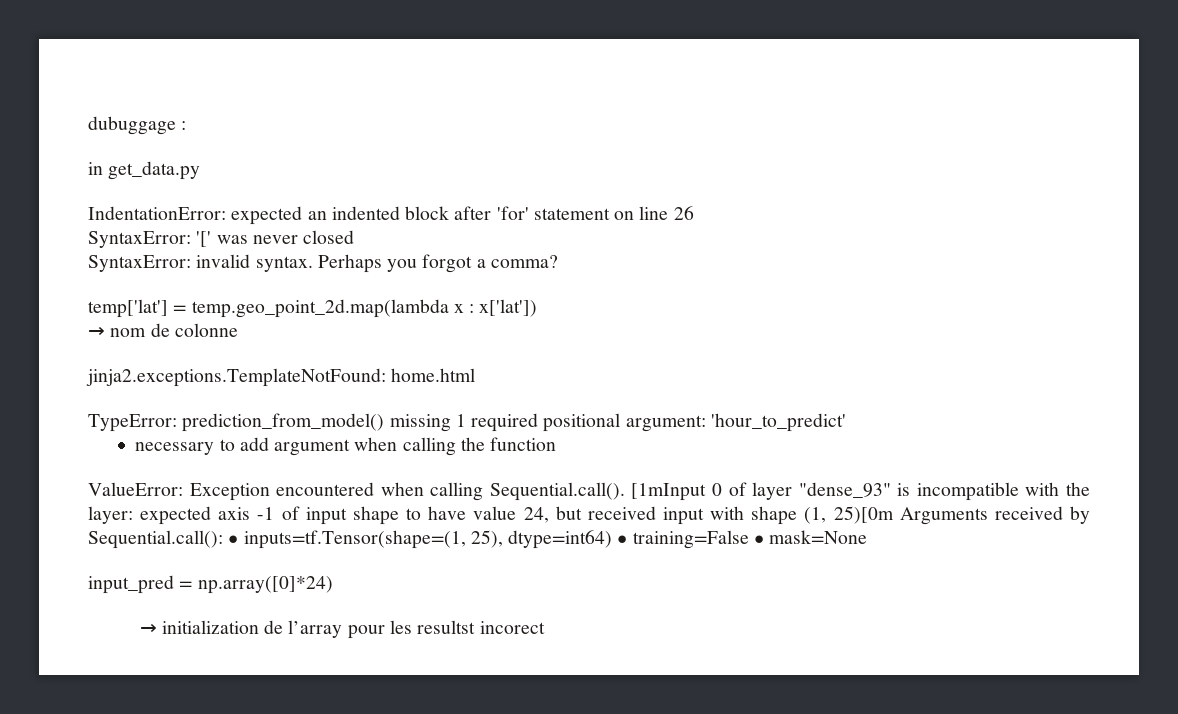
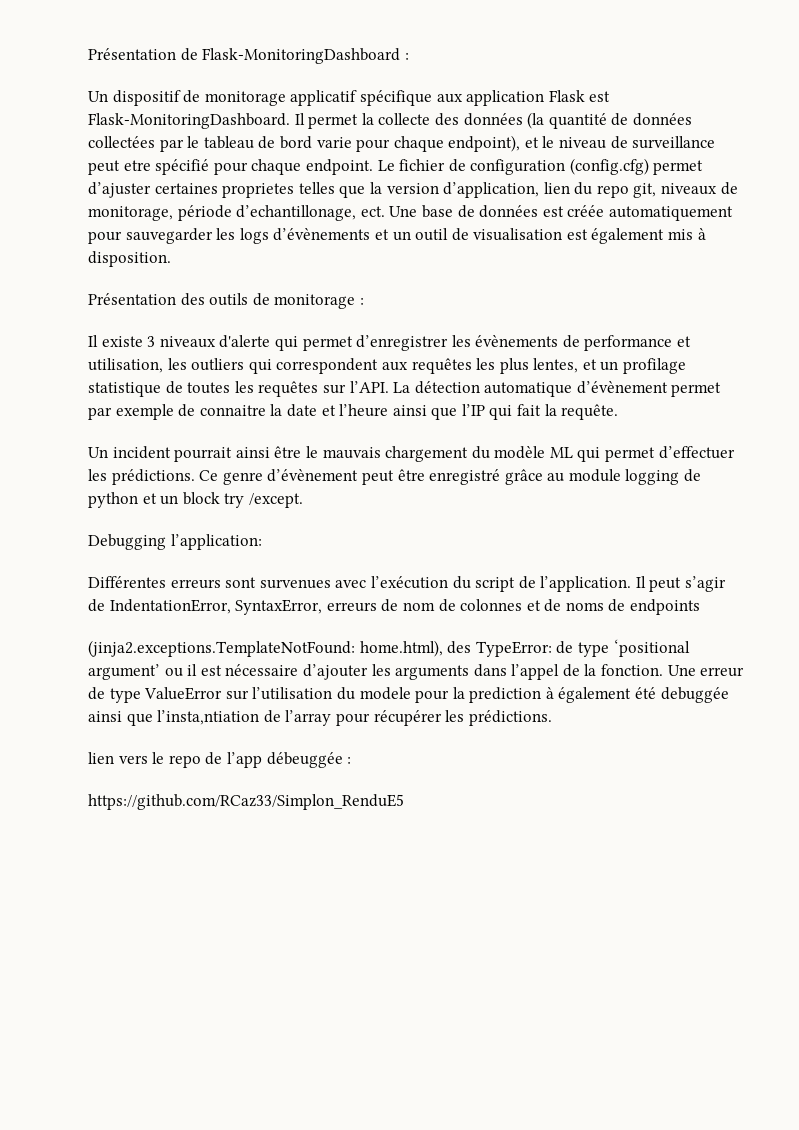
- dubuggage :
- in get_data.py
- IndentationError: expected an indented block after 'for' statement on line 26
- SyntaxError: '[' was never closed
- SyntaxError: invalid syntax. Perhaps you forgot a comma?
- temp['lat'] = temp.geo_point_2d.map(lambda x : x['lat'])
- → nom de colonne
- jinja2.exceptions.TemplateNotFound: home.html
- TypeError: prediction_from_model() missing 1 required positional argument: 'hour_to_predict'
- necessary to add argument when calling the function
- ValueError: Exception encountered when calling Sequential.call(). [1mInput 0 of layer "dense_93" is incompatible with the layer: expected axis -1 of input shape to have value 24, but received input with shape (1, 25)[0m Arguments received by Sequential.call(): • inputs=tf.Tensor(shape=(1, 25), dtype=int64) • training=False • mask=None
- input_pred = np.array([0]*24)
- → initialization de l’array pour les resultst incorect
+ Présentation de Flask-MonitoringDashboard :
+ Un dispositif de monitorage applicatif spécifique aux application Flask est Flask-MonitoringDashboard. Il permet la collecte des données (la quantité de données collectées par le tableau de bord varie pour chaque endpoint), et le niveau de surveillance peut etre spécifié pour chaque endpoint. Le fichier de configuration (config.cfg) permet d’ajuster certaines proprietes telles que la version d’application, lien du repo git, niveaux de monitorage, période d’echantillonage, ect. Une base de données est créée automatiquement pour sauvegarder les logs d’évènements et un outil de visualisation est également mis à disposition.
+ Présentation des outils de monitorage :
+ Il existe 3 niveaux d'alerte qui permet d’enregistrer les évènements de performance et utilisation, les outliers qui correspondent aux requêtes les plus lentes, et un profilage statistique de toutes les requêtes sur l’API. La détection automatique d’évènement permet par exemple de connaitre la date et l’heure ainsi que l’IP qui fait la requête.
+ Un incident pourrait ainsi être le mauvais chargement du modèle ML qui permet d’effectuer les prédictions. Ce genre d’évènement peut être enregistré grâce au module logging de python et un block try /except.
+ Debugging l’application:
+ Différentes erreurs sont survenues avec l’exécution du script de l’application. Il peut s’agir de IndentationError, SyntaxError, erreurs de nom de colonnes et de noms de endpoints
+ (jinja2.exceptions.TemplateNotFound: home.html), des TypeError: de type ‘positional argument’ ou il est nécessaire d’ajouter les arguments dans l’appel de la fonction. Une erreur de type ValueError sur l’utilisation du modele pour la prediction à également été debuggée ainsi que l’insta,ntiation de l’array pour récupérer les prédictions.
+ lien vers le repo de l’app débeuggée :
+ https://github.com/RCaz33/Simplon_RenduE5

